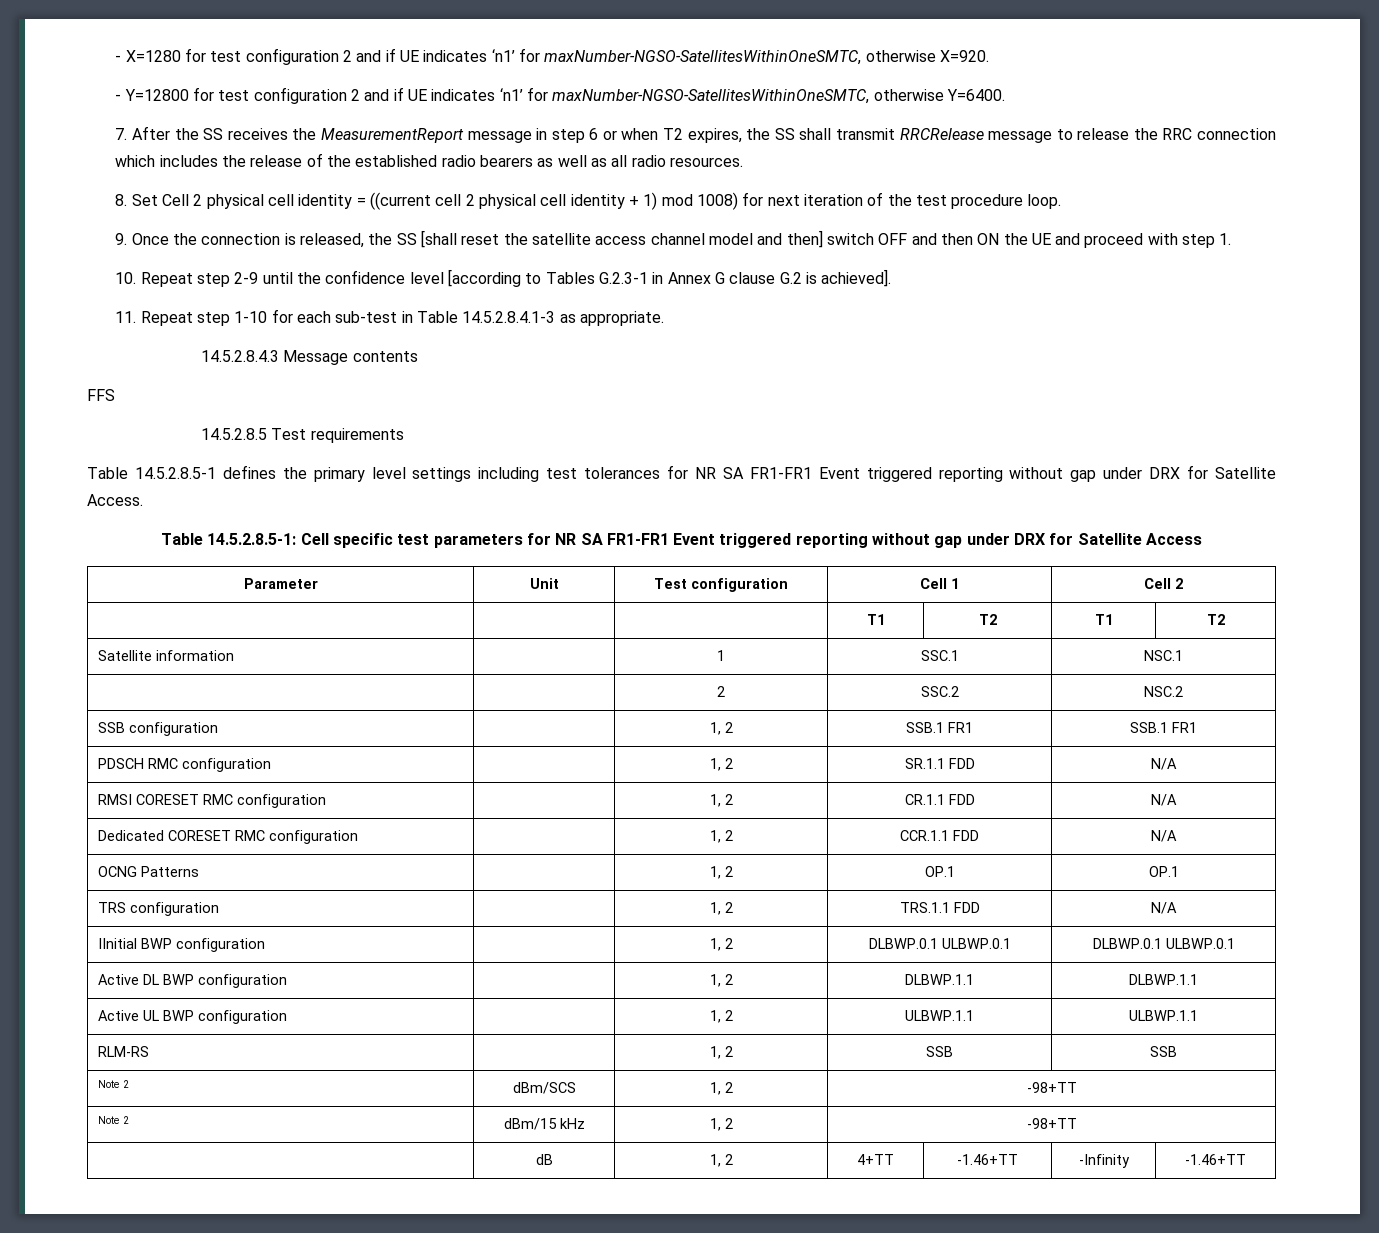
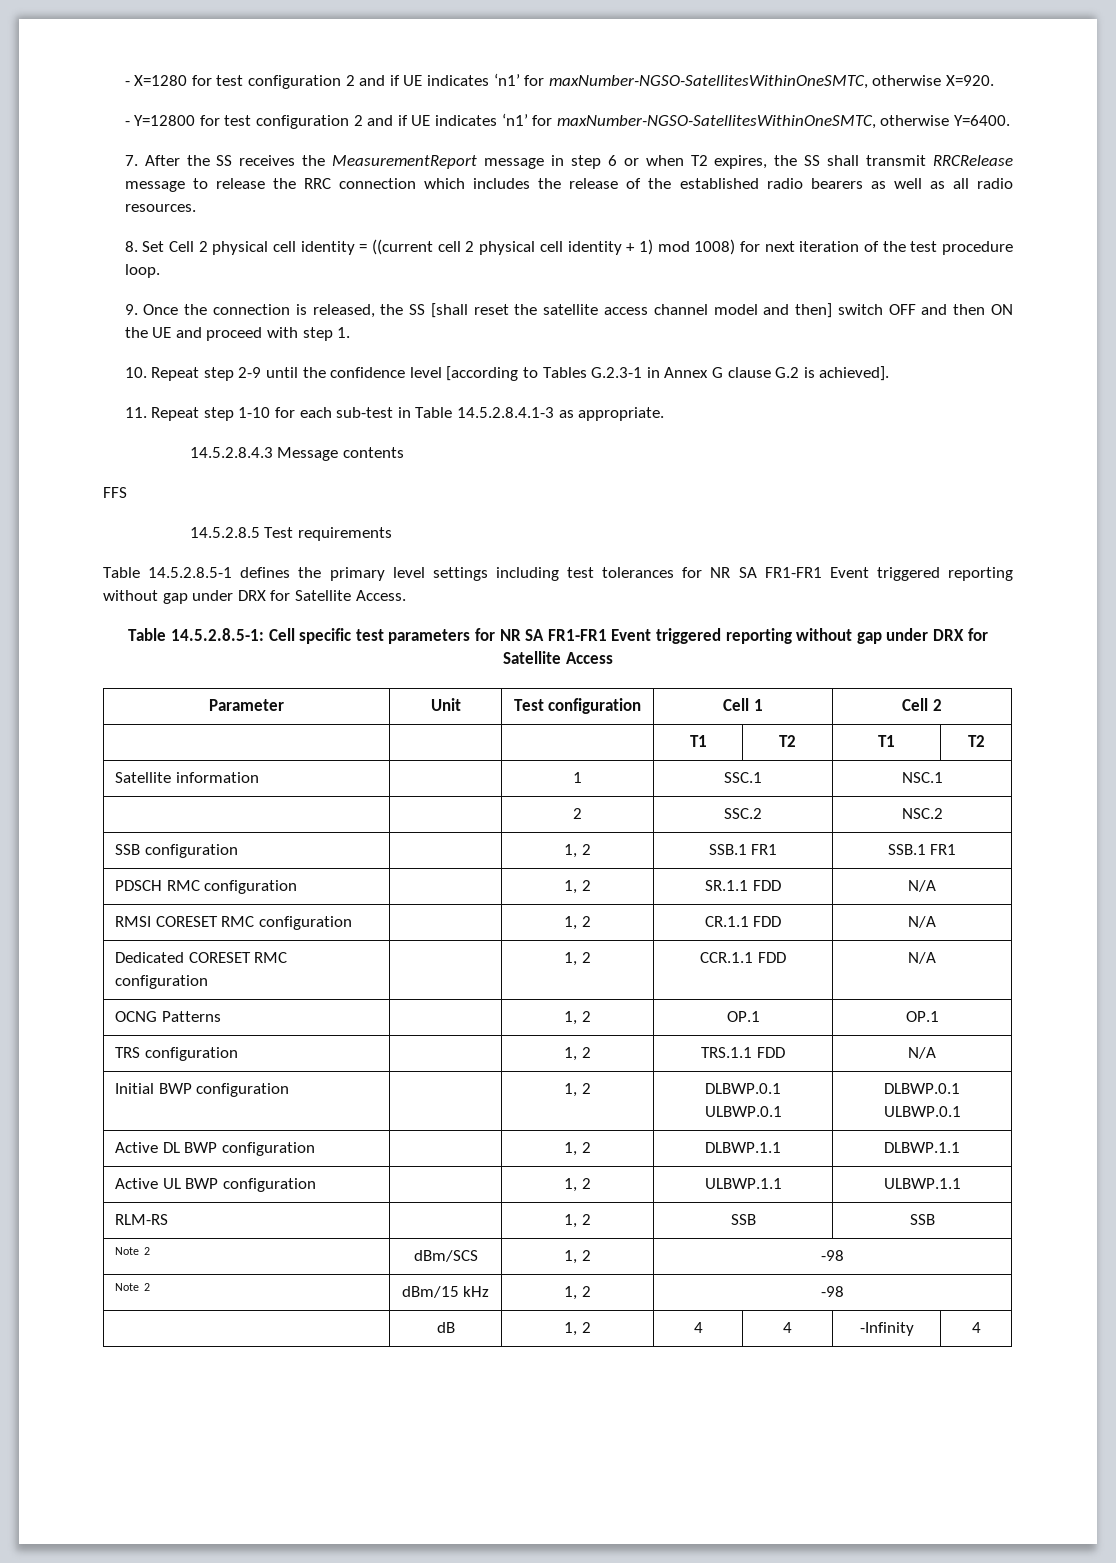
- IInitial BWP configuration | | 1, 2 | DLBWP.0.1 ULBWP.0.1 | DLBWP.0.1 ULBWP.0.1
+ Initial BWP configuration | | 1, 2 | DLBWP.0.1 ULBWP.0.1 | DLBWP.0.1 ULBWP.0.1
- Note 2 | dBm/SCS | 1, 2 | -98+TT
+ Note 2 | dBm/SCS | 1, 2 | -98
- Note 2 | dBm/15 kHz | 1, 2 | -98+TT
+ Note 2 | dBm/15 kHz | 1, 2 | -98
- | dB | 1, 2 | 4+TT | -1.46+TT | -Infinity | -1.46+TT
+ | dB | 1, 2 | 4 | 4 | -Infinity | 4

